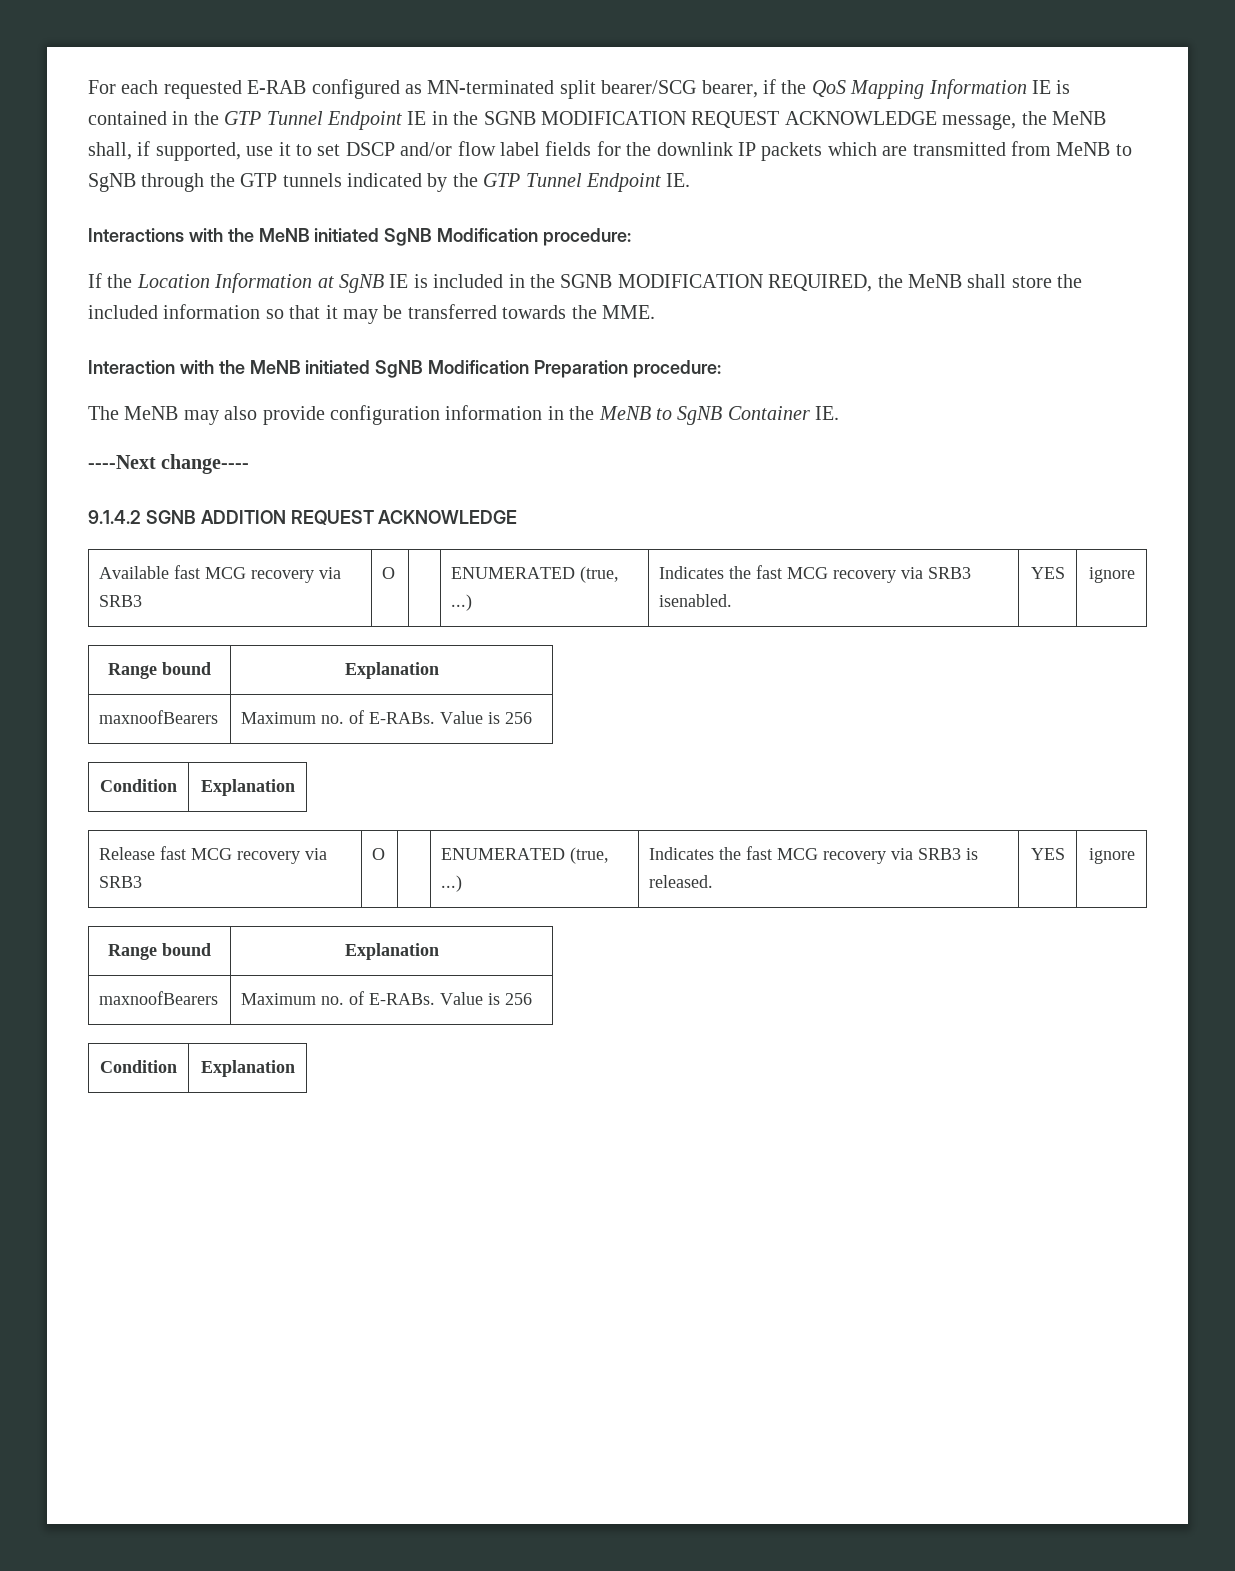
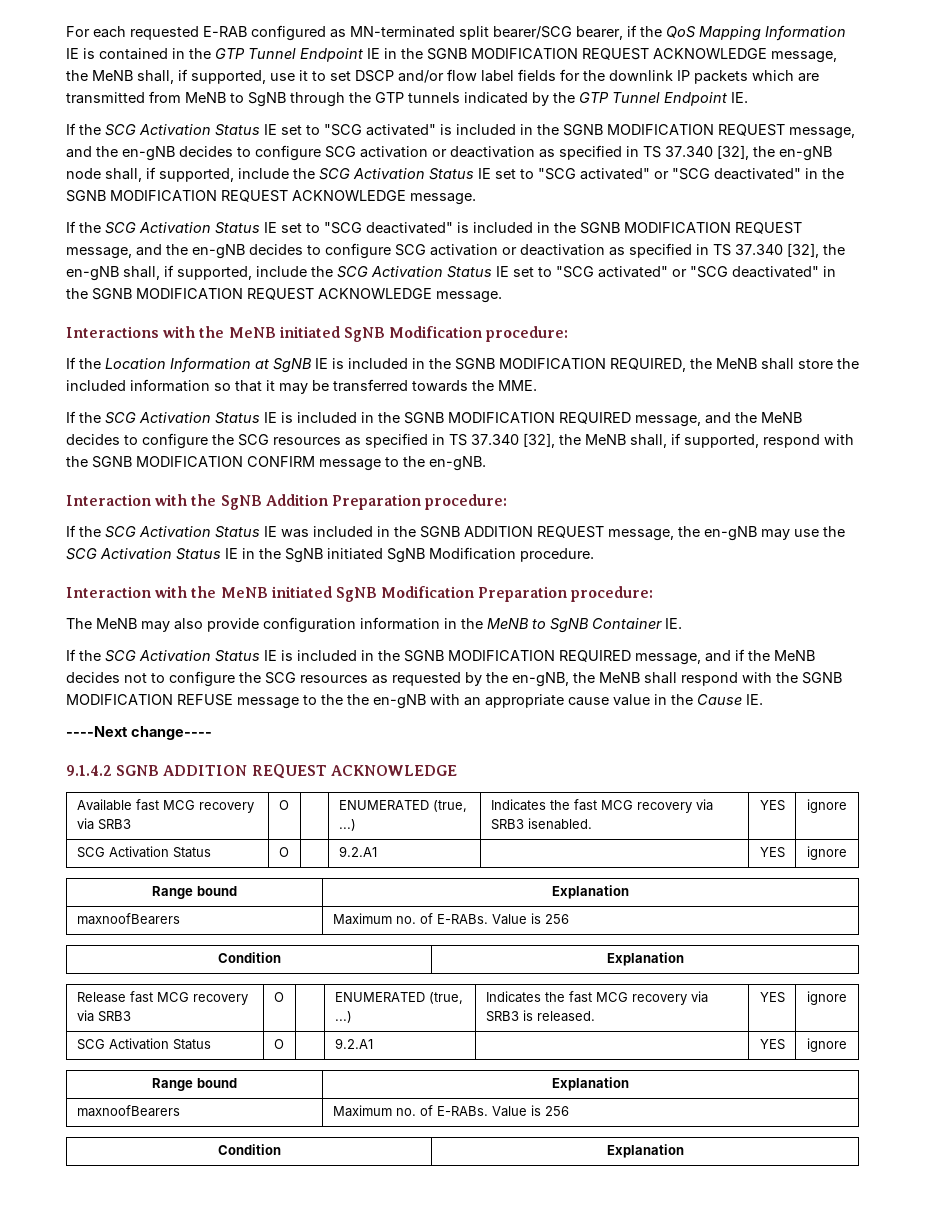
+ If the SCG Activation Status IE set to "SCG activated" is included in the SGNB MODIFICATION REQUEST message, and the en-gNB decides to configure SCG activation or deactivation as specified in TS 37.340 [32], the en-gNB node shall, if supported, include the SCG Activation Status IE set to "SCG activated" or "SCG deactivated" in the SGNB MODIFICATION REQUEST ACKNOWLEDGE message.
+ If the SCG Activation Status IE set to "SCG deactivated" is included in the SGNB MODIFICATION REQUEST message, and the en-gNB decides to configure SCG activation or deactivation as specified in TS 37.340 [32], the en-gNB shall, if supported, include the SCG Activation Status IE set to "SCG activated" or "SCG deactivated" in the SGNB MODIFICATION REQUEST ACKNOWLEDGE message.
+ If the SCG Activation Status IE is included in the SGNB MODIFICATION REQUIRED message, and the MeNB decides to configure the SCG resources as specified in TS 37.340 [32], the MeNB shall, if supported, respond with the SGNB MODIFICATION CONFIRM message to the en-gNB.
+ Interaction with the SgNB Addition Preparation procedure:
+ If the SCG Activation Status IE was included in the SGNB ADDITION REQUEST message, the en-gNB may use the SCG Activation Status IE in the SgNB initiated SgNB Modification procedure.
+ If the SCG Activation Status IE is included in the SGNB MODIFICATION REQUIRED message, and if the MeNB decides not to configure the SCG resources as requested by the en-gNB, the MeNB shall respond with the SGNB MODIFICATION REFUSE message to the the en-gNB with an appropriate cause value in the Cause IE.
  Available fast MCG recovery via SRB3 | O | | ENUMERATED (true, ...) | Indicates the fast MCG recovery via SRB3 isenabled. | YES | ignore
+ SCG Activation Status | O | | 9.2.A1 | | YES | ignore
  Release fast MCG recovery via SRB3 | O | | ENUMERATED (true, ...) | Indicates the fast MCG recovery via SRB3 is released. | YES | ignore
+ SCG Activation Status | O | | 9.2.A1 | | YES | ignore

